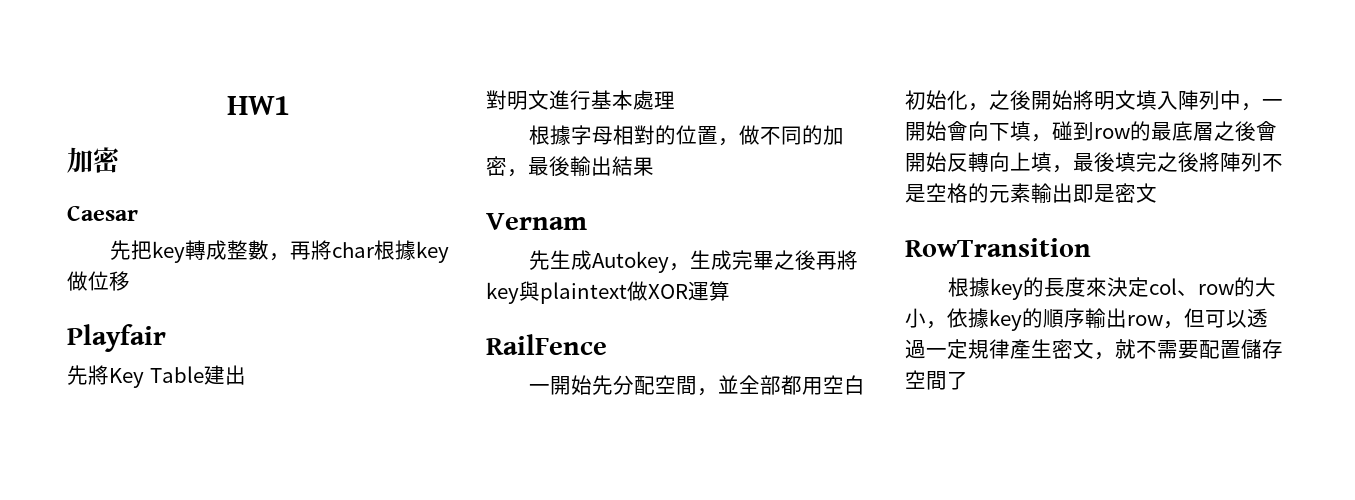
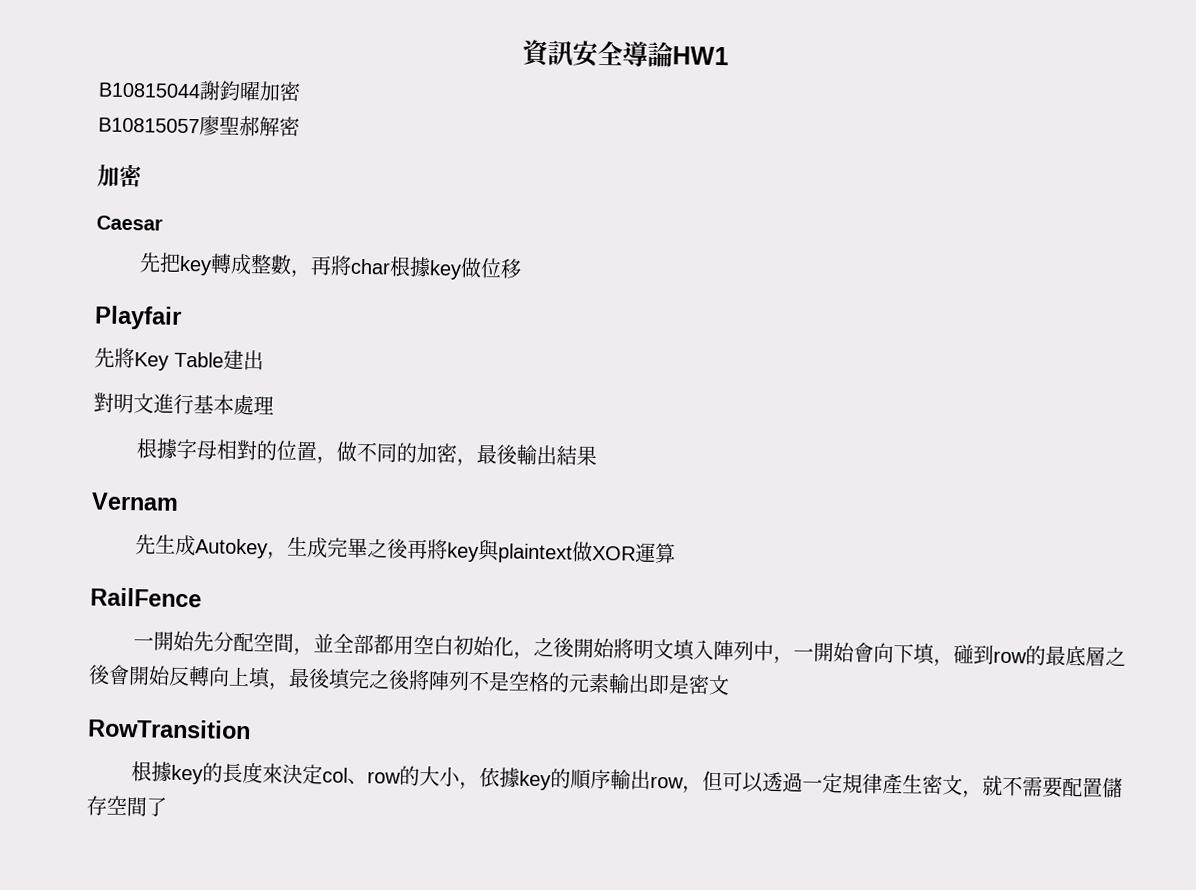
- HW1
+ 資訊安全導論HW1
+ B10815044謝鈞曜加密
+ B10815057廖聖郝解密

